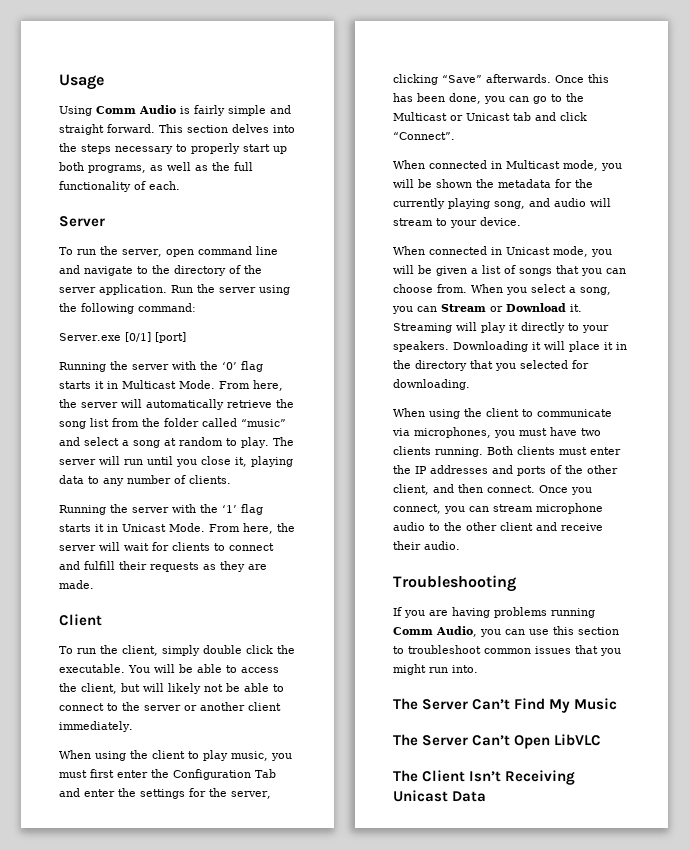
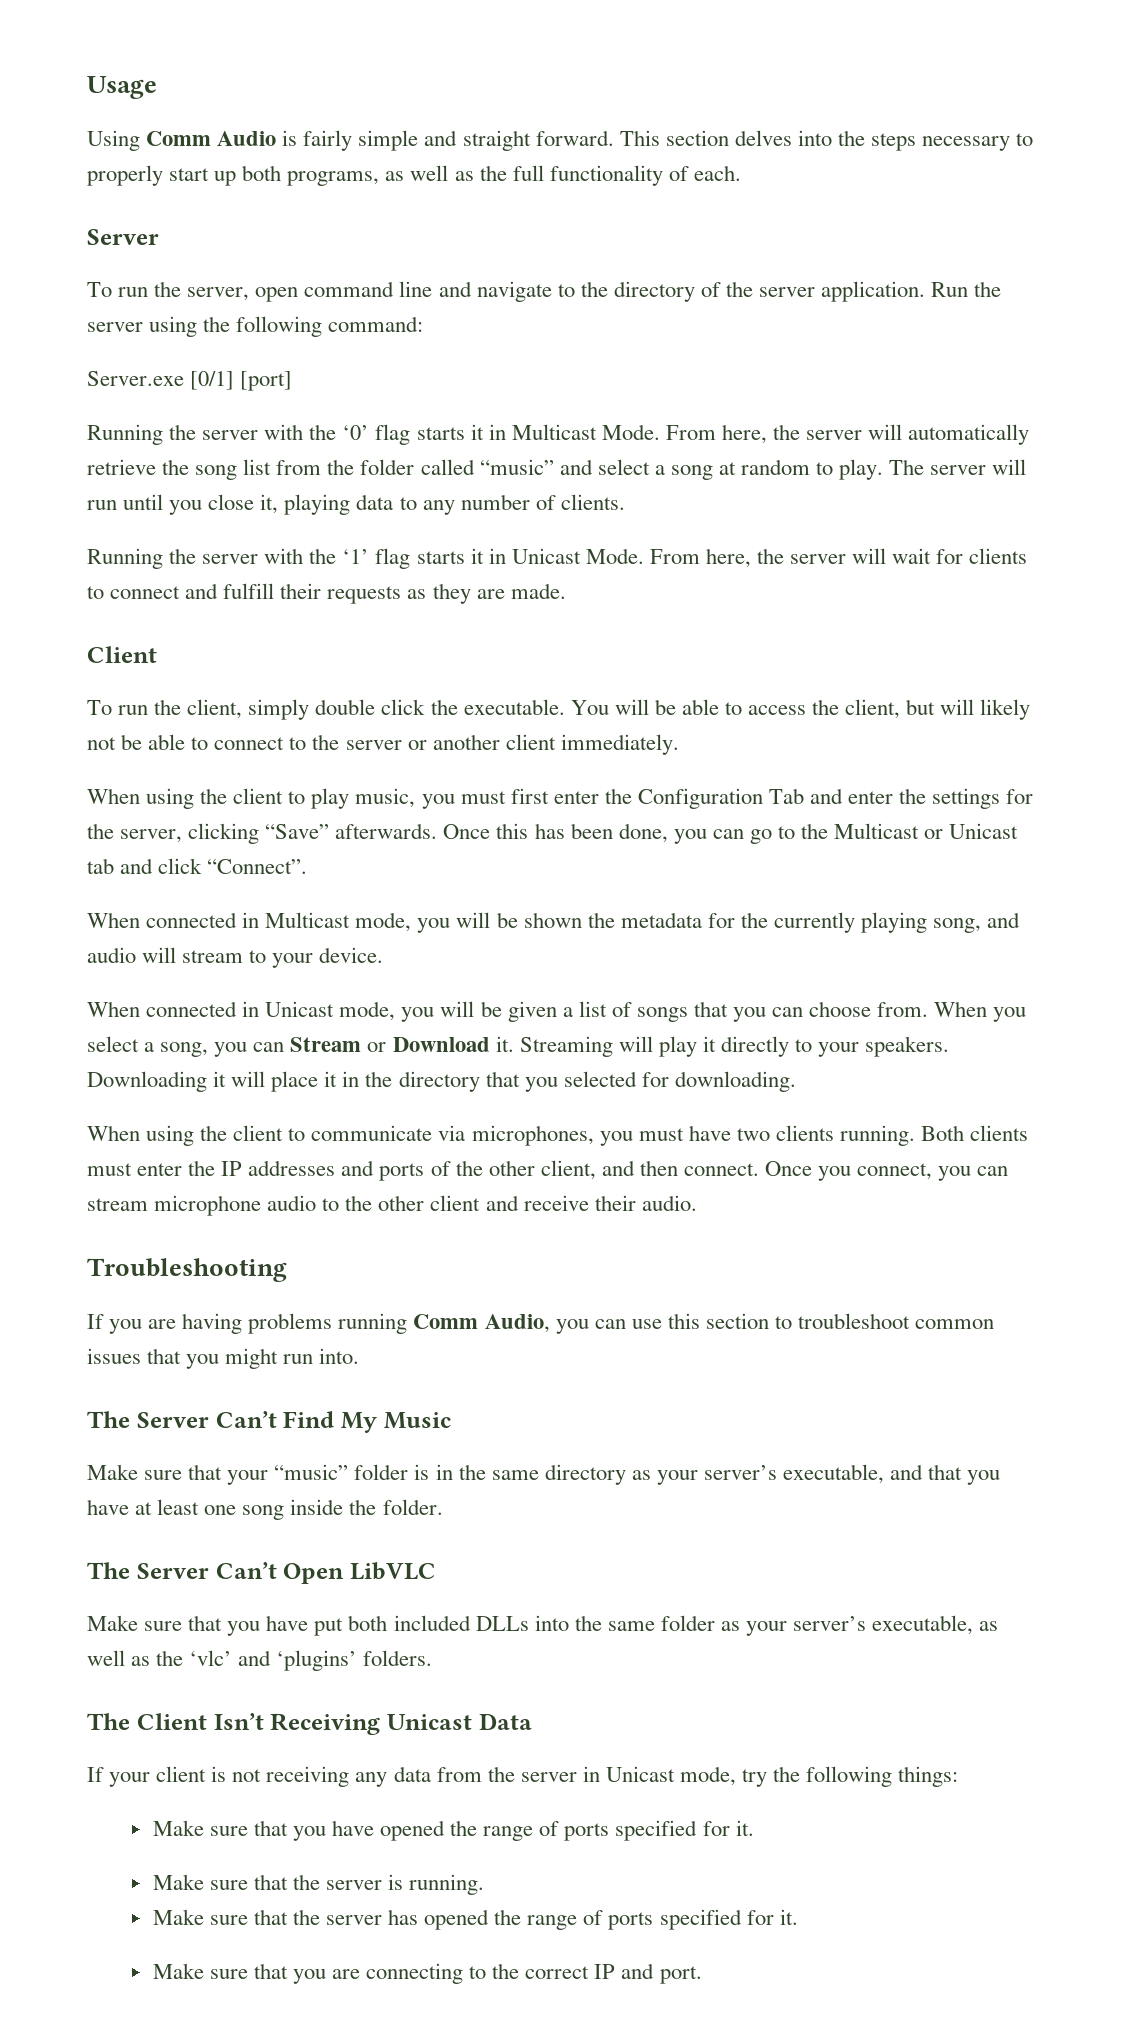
+ Make sure that your “music” folder is in the same directory as your server’s executable, and that you have at least one song inside the folder.
+ Make sure that you have put both included DLLs into the same folder as your server’s executable, as well as the ‘vlc’ and ‘plugins’ folders.
+ If your client is not receiving any data from the server in Unicast mode, try the following things:
+ Make sure that you have opened the range of ports specified for it.
+ Make sure that the server is running.
+ Make sure that the server has opened the range of ports specified for it.
+ Make sure that you are connecting to the correct IP and port.

